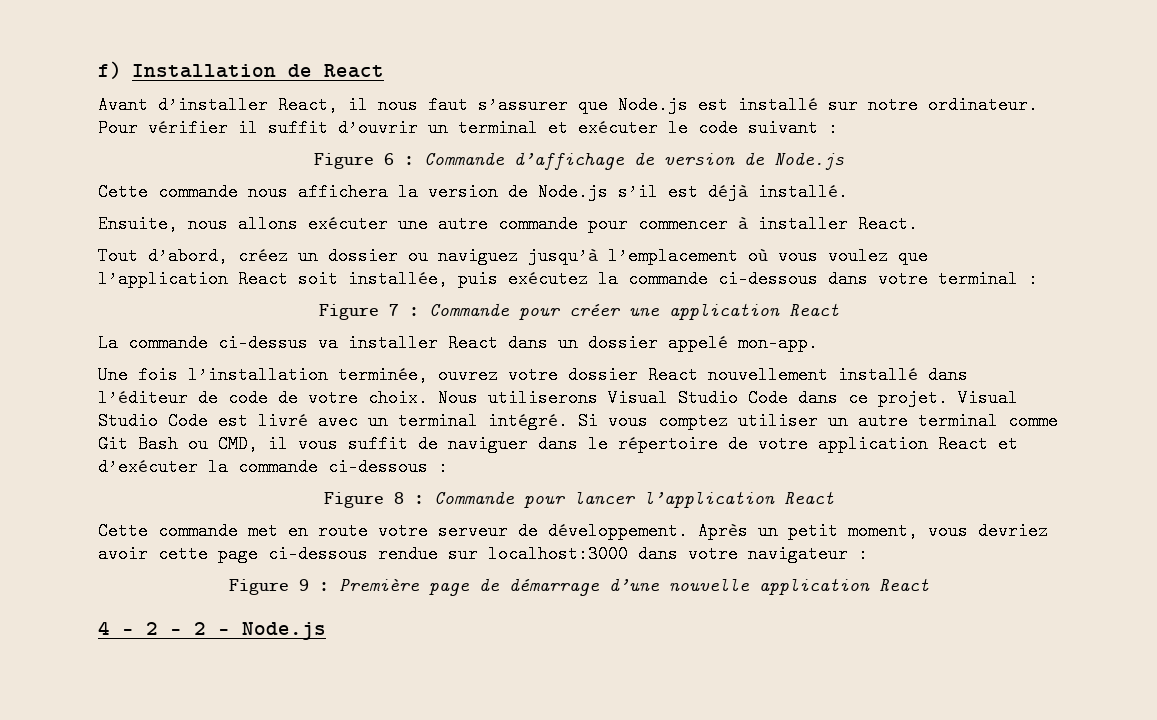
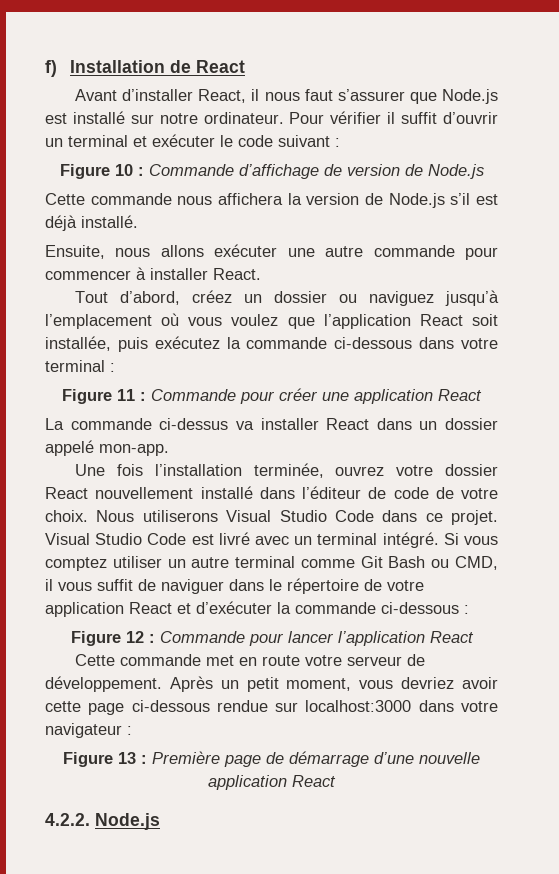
- Figure 6 : Commande d’affichage de version de Node.js
+ Figure 10 : Commande d’affichage de version de Node.js
- Figure 7 : Commande pour créer une application React
+ Figure 11 : Commande pour créer une application React
- Figure 8 : Commande pour lancer l’application React
+ Figure 12 : Commande pour lancer l’application React
- Figure 9 : Première page de démarrage d’une nouvelle application React
+ Figure 13 : Première page de démarrage d’une nouvelle application React
- 4 – 2 – 2 – Node.js
+ 4.2.2. Node.js

